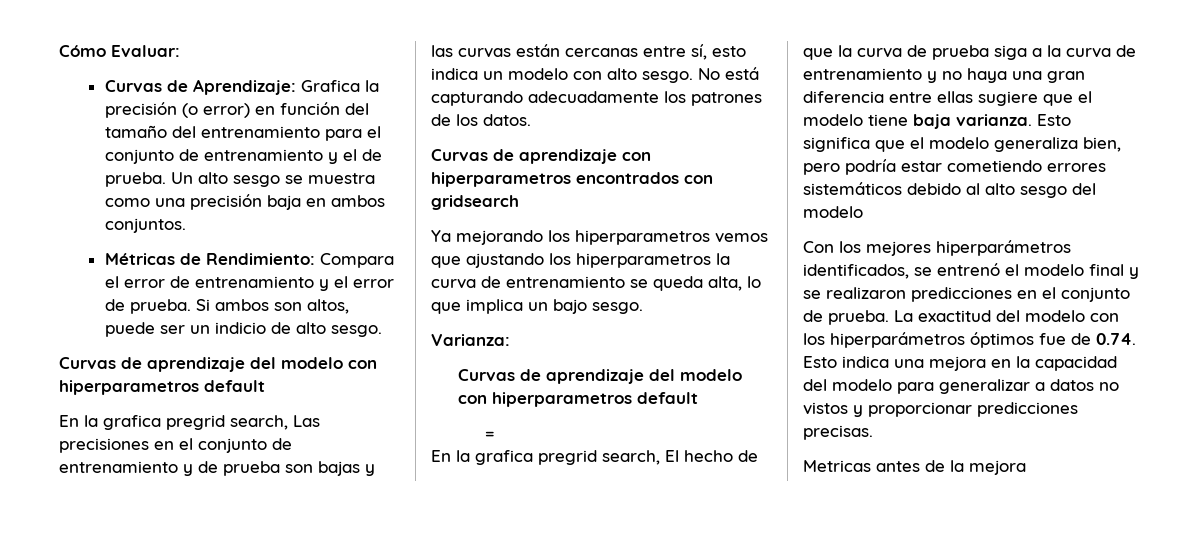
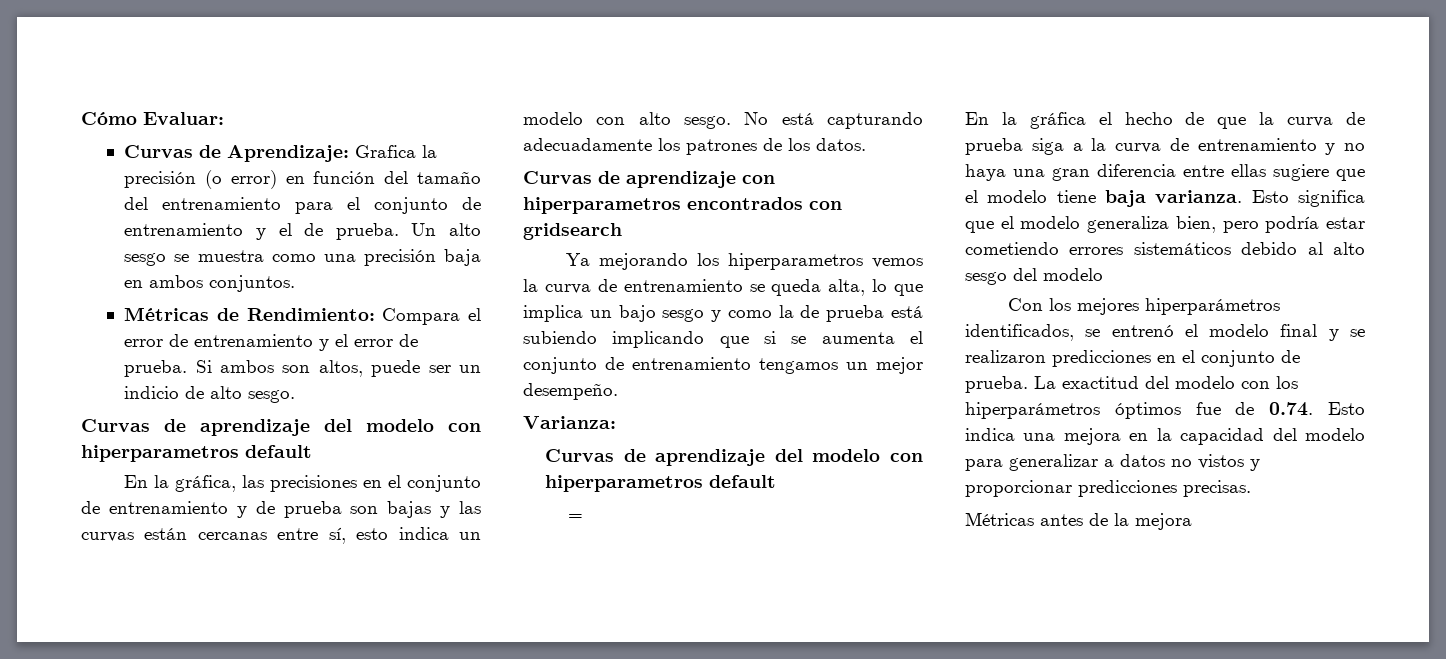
- En la grafica pregrid search, Las precisiones en el conjunto de entrenamiento y de prueba son bajas y las curvas están cercanas entre sí, esto indica un modelo con alto sesgo.
+ En la gráfica, las precisiones en el conjunto de entrenamiento y de prueba son bajas y las curvas están cercanas entre sí, esto indica un modelo con alto sesgo.
- Ya mejorando los hiperparametros vemos que ajustando los hiperparametros la curva de entrenamiento se queda alta, lo que implica un bajo sesgo.
+ Ya mejorando los hiperparametros vemos la curva de entrenamiento se queda alta, lo que implica un bajo sesgo y como la de prueba está subiendo implicando que si se aumenta el conjunto de entrenamiento tengamos un mejor desempeño.
- En la grafica pregrid search, El hecho de que la curva de prueba siga a la curva de entrenamiento y no haya una gran diferencia entre ellas sugiere que el modelo tiene baja varianza.
+ En la gráfica el hecho de que la curva de prueba siga a la curva de entrenamiento y no haya una gran diferencia entre ellas sugiere que el modelo tiene baja varianza.
- Metricas antes de la mejora
+ Métricas antes de la mejora

